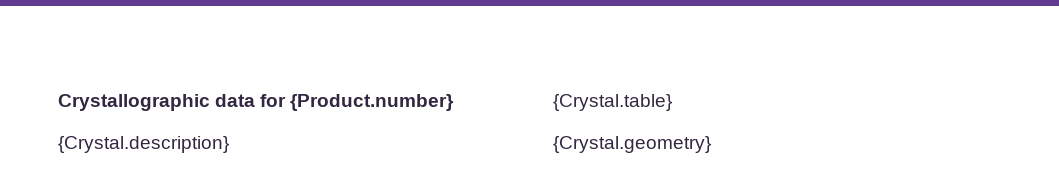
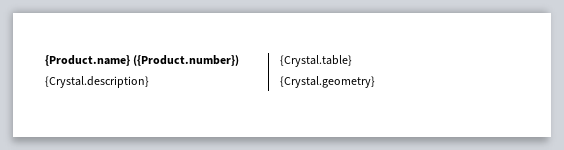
- Crystallographic data for {Product.number}
+ {Product.name} ({Product.number})

